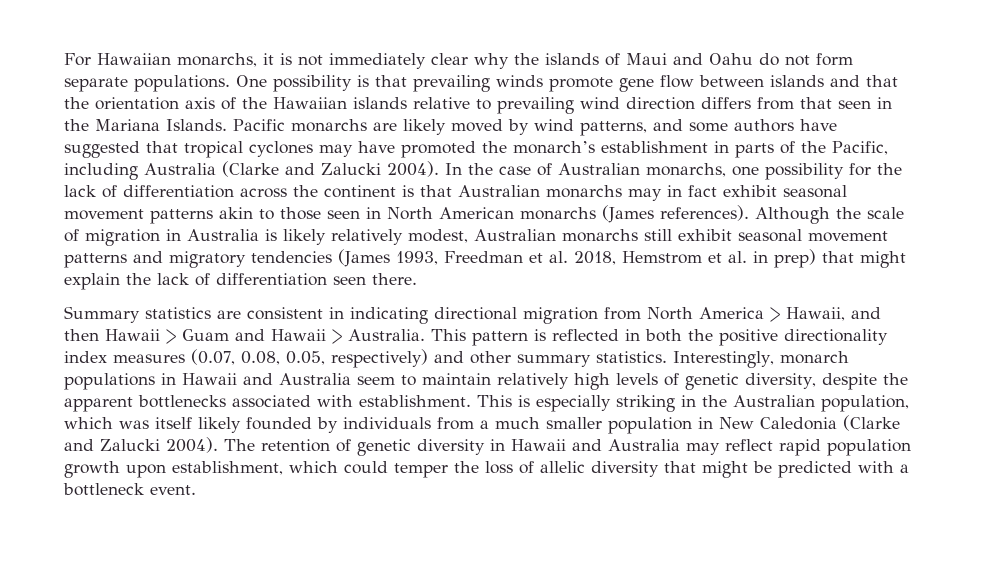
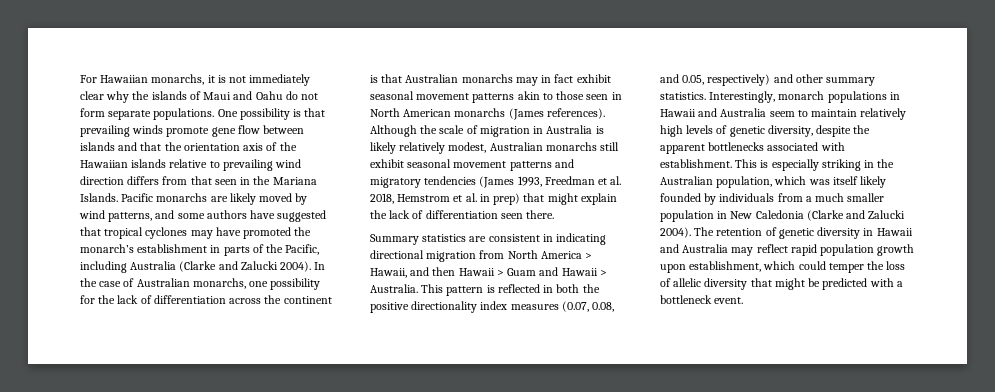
- This pattern is reflected in both the positive directionality index measures (0.07, 0.08, 0.05, respectively) and other summary statistics.
+ This pattern is reflected in both the positive directionality index measures (0.07, 0.08, and 0.05, respectively) and other summary statistics.

